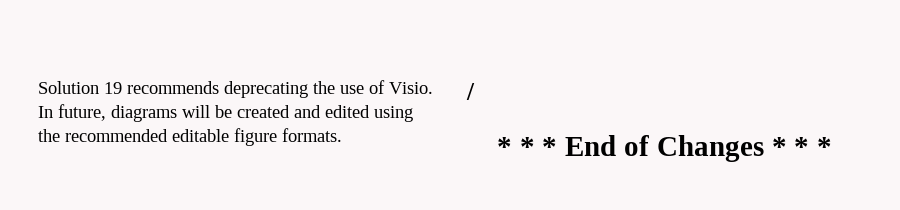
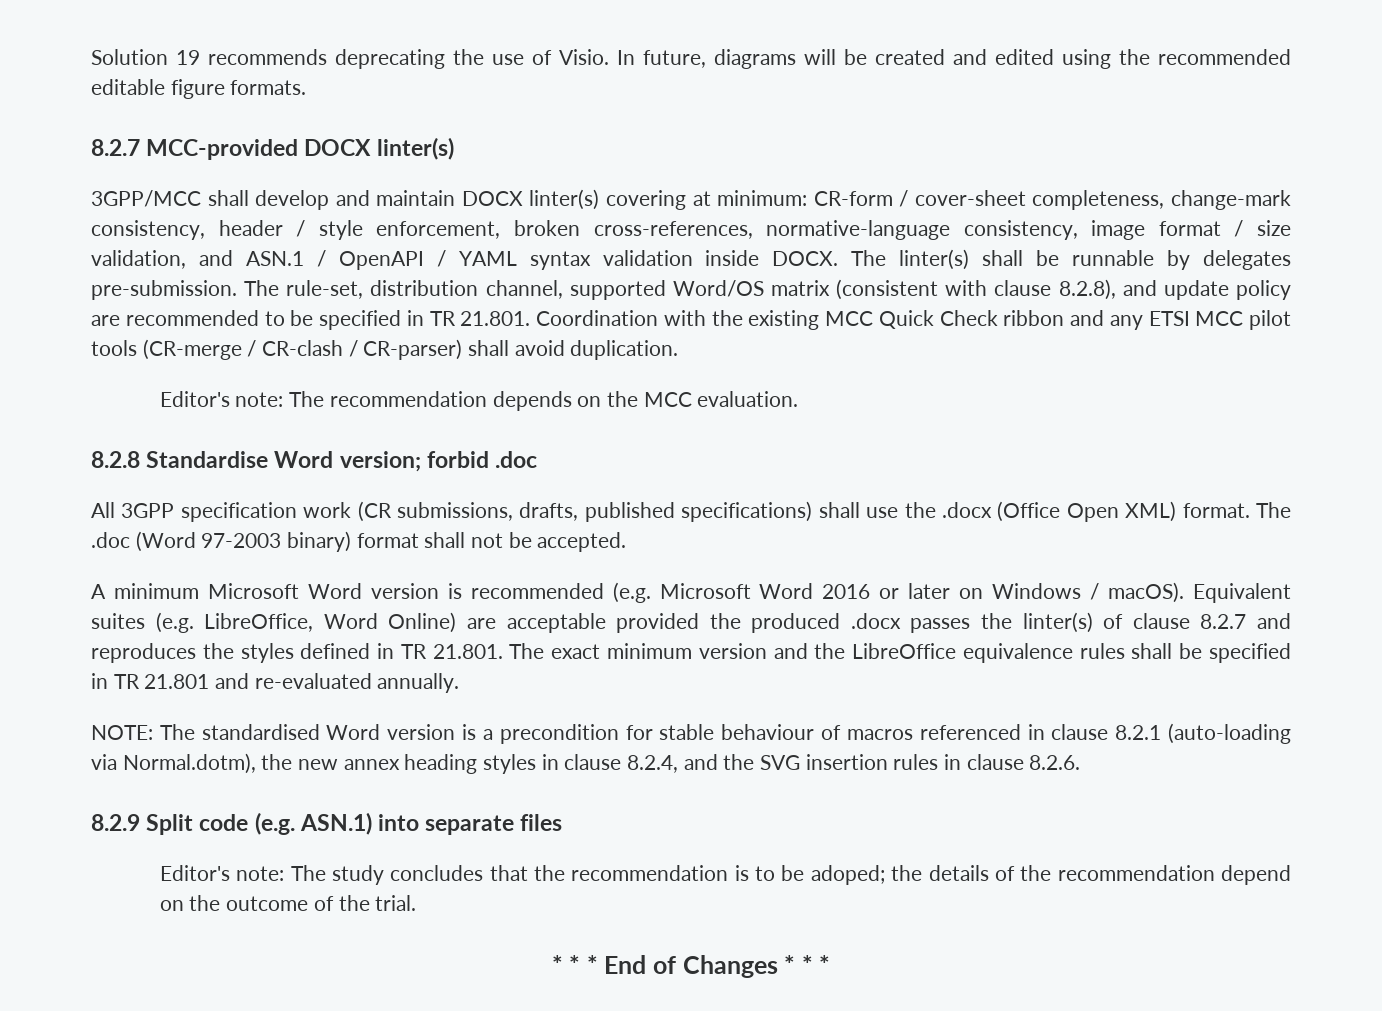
- /
+ 8.2.7 MCC-provided DOCX linter(s)
+ 3GPP/MCC shall develop and maintain DOCX linter(s) covering at minimum: CR-form / cover-sheet completeness, change-mark consistency, header / style enforcement, broken cross-references, normative-language consistency, image format / size validation, and ASN.1 / OpenAPI / YAML syntax validation inside DOCX. The linter(s) shall be runnable by delegates pre-submission. The rule-set, distribution channel, supported Word/OS matrix (consistent with clause 8.2.8), and update policy are recommended to be specified in TR 21.801. Coordination with the existing MCC Quick Check ribbon and any ETSI MCC pilot tools (CR-merge / CR-clash / CR-parser) shall avoid duplication.
+ Editor's note: The recommendation depends on the MCC evaluation.
+ 8.2.8 Standardise Word version; forbid .doc
+ All 3GPP specification work (CR submissions, drafts, published specifications) shall use the .docx (Office Open XML) format. The .doc (Word 97-2003 binary) format shall not be accepted.
+ A minimum Microsoft Word version is recommended (e.g. Microsoft Word 2016 or later on Windows / macOS). Equivalent suites (e.g. LibreOffice, Word Online) are acceptable provided the produced .docx passes the linter(s) of clause 8.2.7 and reproduces the styles defined in TR 21.801. The exact minimum version and the LibreOffice equivalence rules shall be specified in TR 21.801 and re-evaluated annually.
+ NOTE: The standardised Word version is a precondition for stable behaviour of macros referenced in clause 8.2.1 (auto-loading via Normal.dotm), the new annex heading styles in clause 8.2.4, and the SVG insertion rules in clause 8.2.6.
+ 8.2.9 Split code (e.g. ASN.1) into separate files
+ Editor's note: The study concludes that the recommendation is to be adoped; the details of the recommendation depend on the outcome of the trial.

